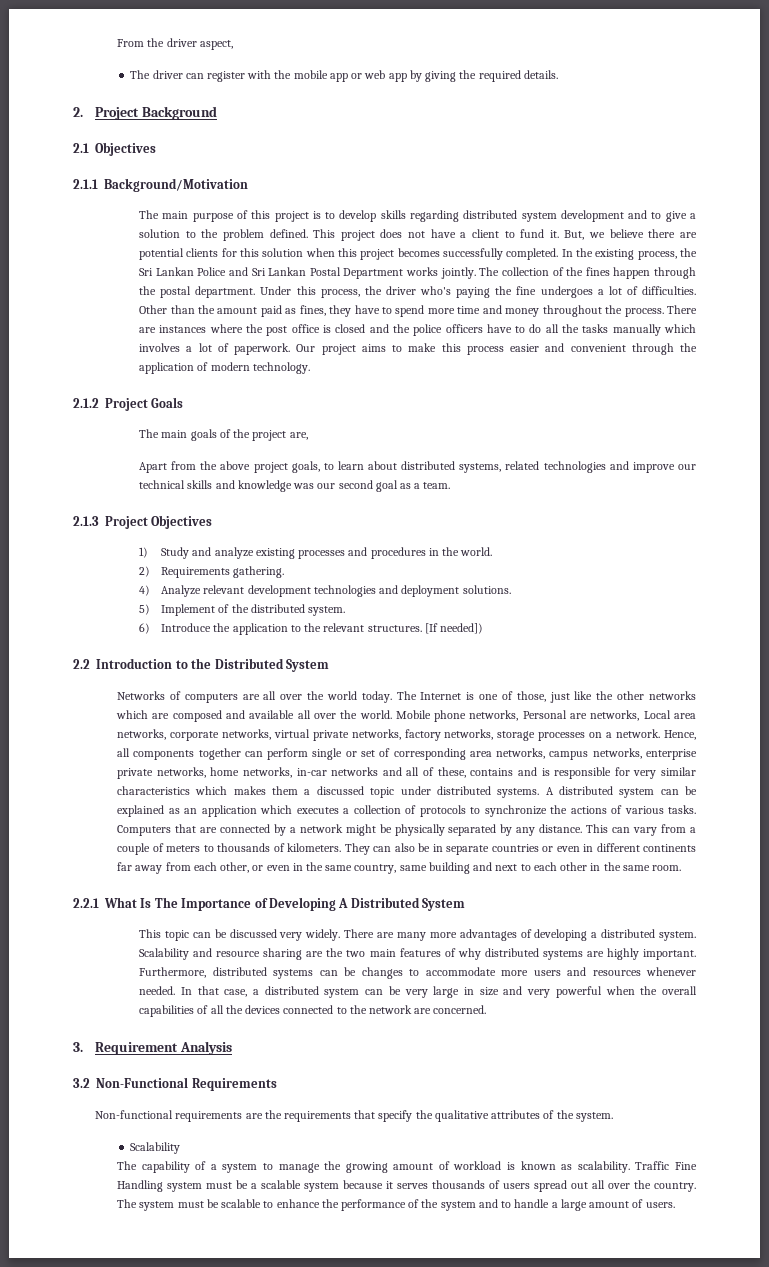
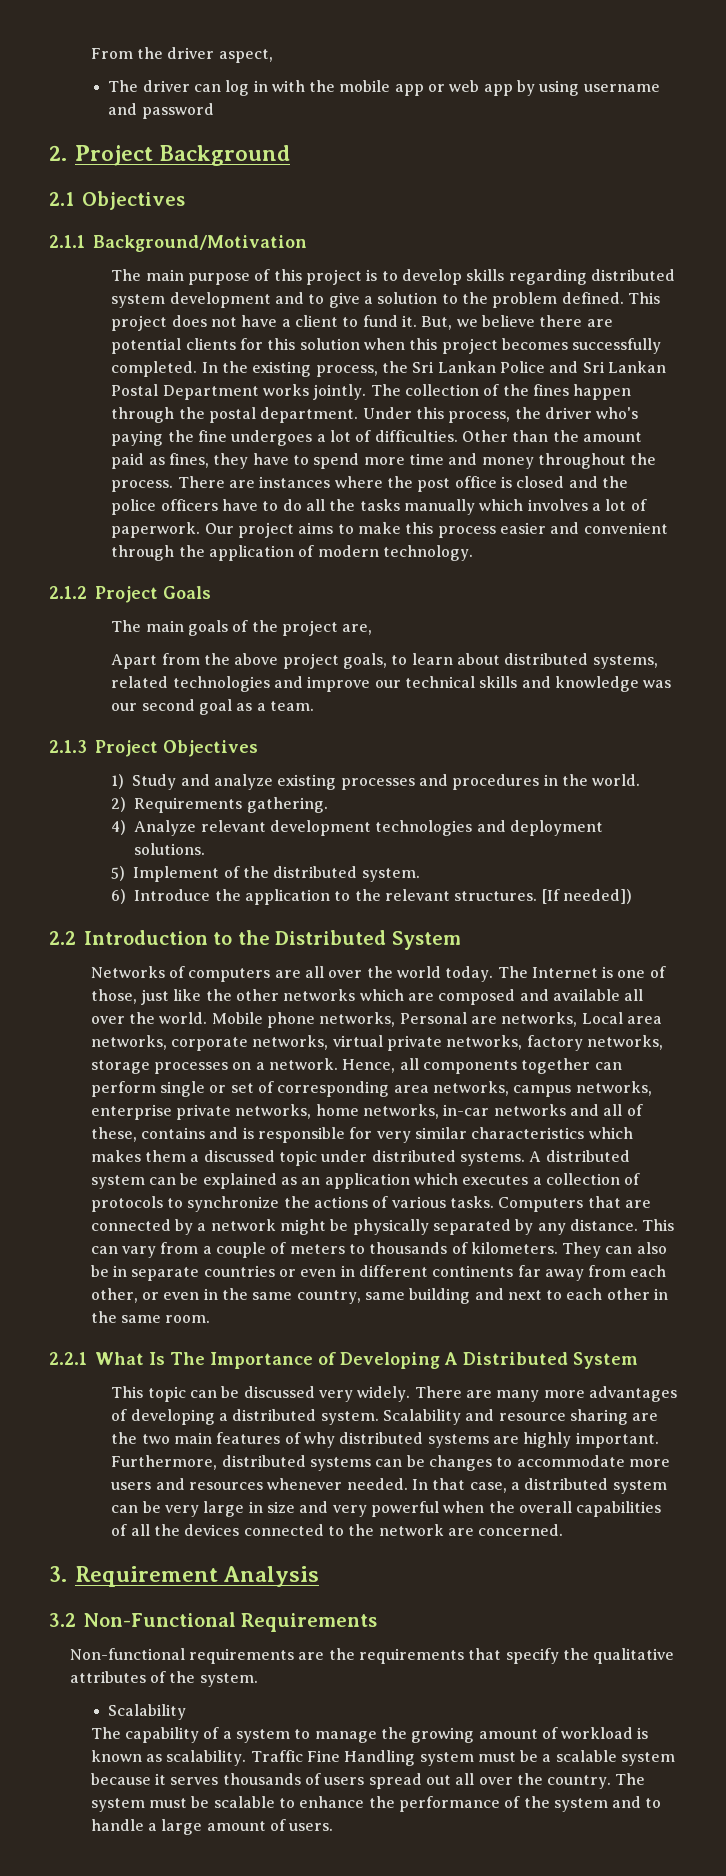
- The driver can register with the mobile app or web app by giving the required details.
+ The driver can log in with the mobile app or web app by using username and password

